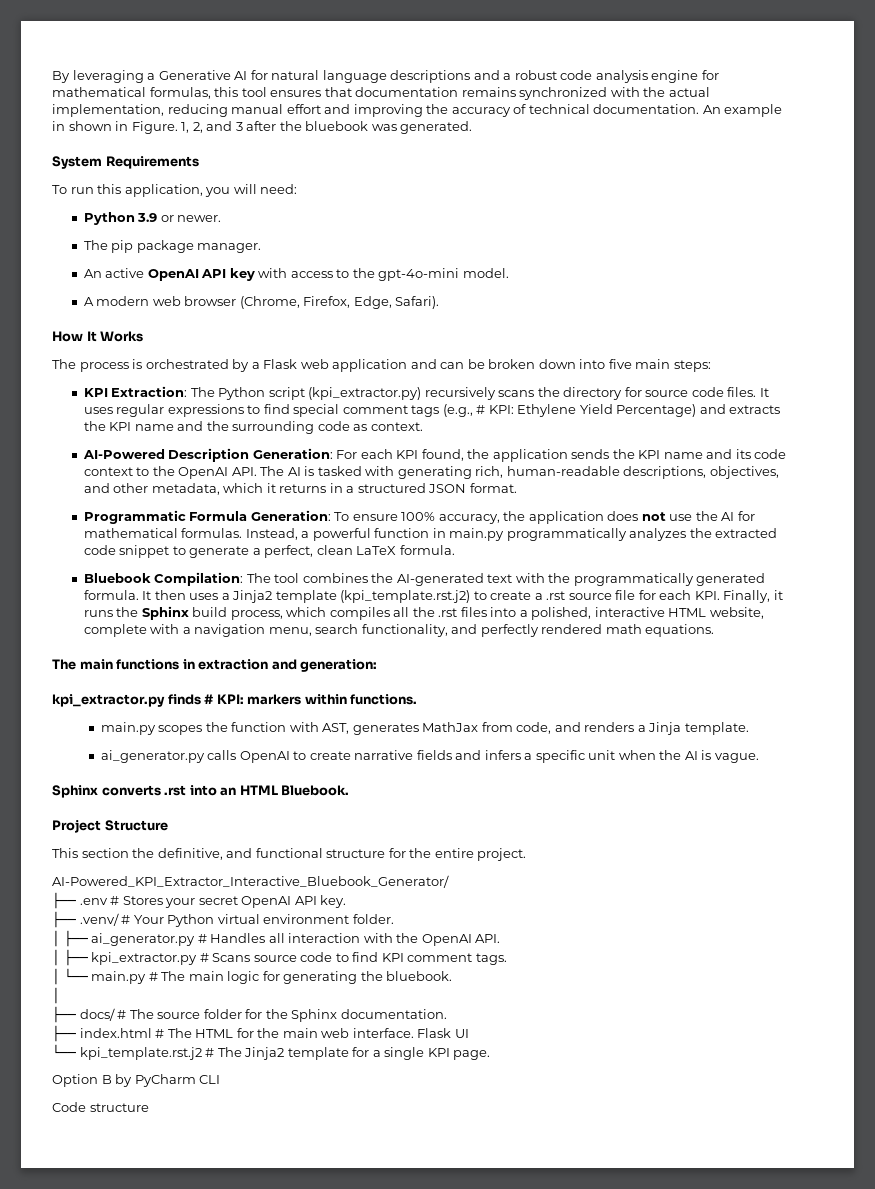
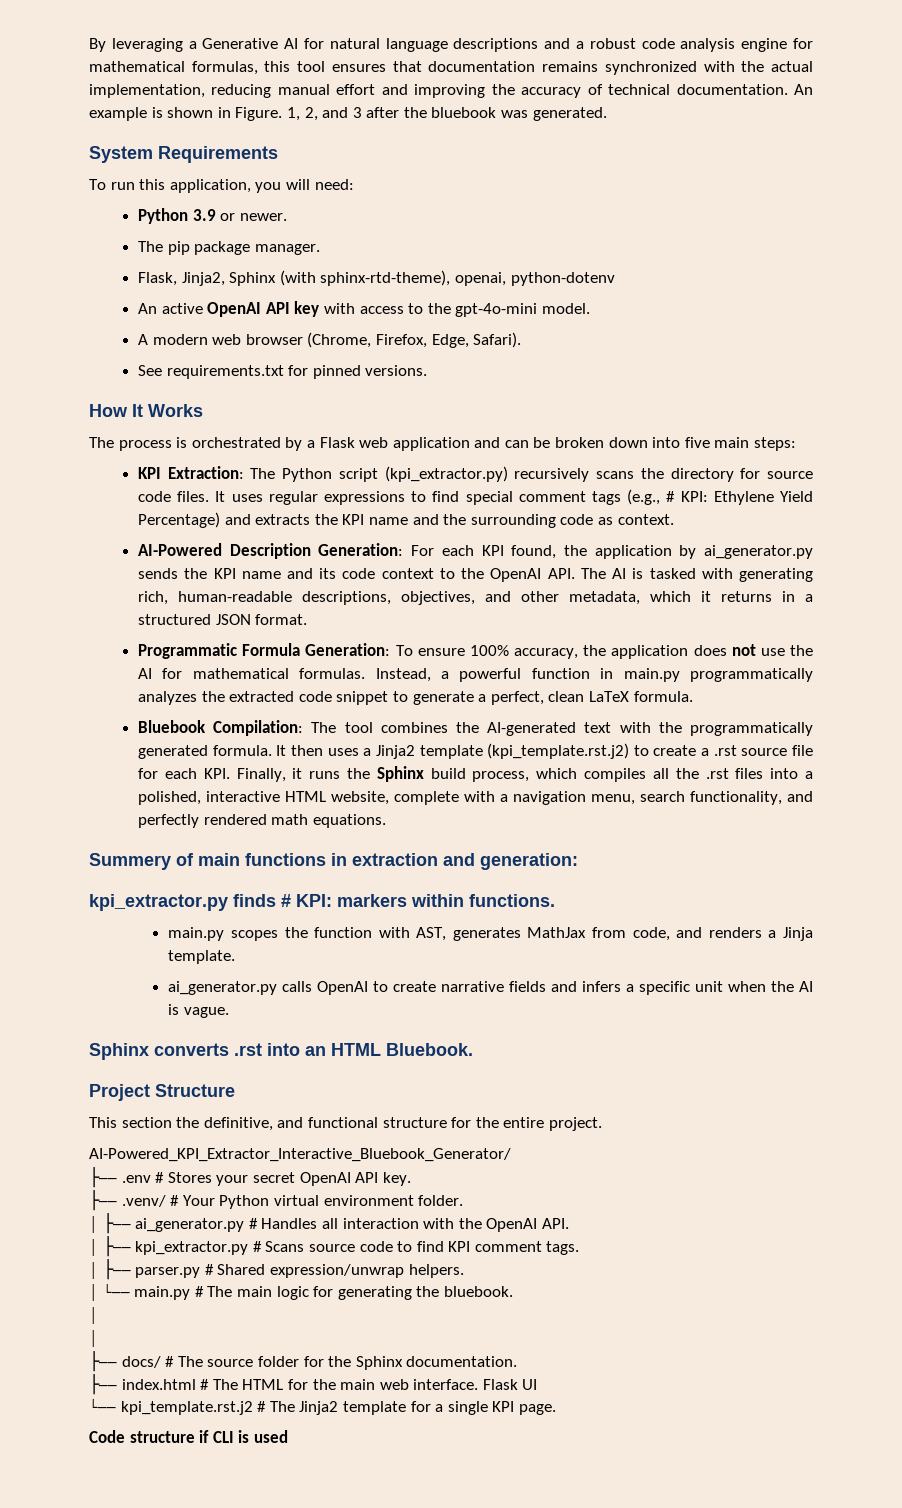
- An example in shown in Figure.
+ An example is shown in Figure.
+ Flask, Jinja2, Sphinx (with sphinx-rtd-theme), openai, python-dotenv
+ See requirements.txt for pinned versions.
- AI-Powered Description Generation: For each KPI found, the application sends the KPI name and its code context to the OpenAI API. The AI is tasked with generating rich, human-readable descriptions, objectives, and other metadata, which it returns in a structured JSON format.
+ AI-Powered Description Generation: For each KPI found, the application by ai_generator.py sends the KPI name and its code context to the OpenAI API. The AI is tasked with generating rich, human-readable descriptions, objectives, and other metadata, which it returns in a structured JSON format.
- The main functions in extraction and generation:
+ Summery of main functions in extraction and generation:
+ │ ├── parser.py # Shared expression/unwrap helpers.
  │ └── main.py # The main logic for generating the bluebook.
+ │
- Option B by PyCharm CLI
- Code structure
+ Code structure if CLI is used

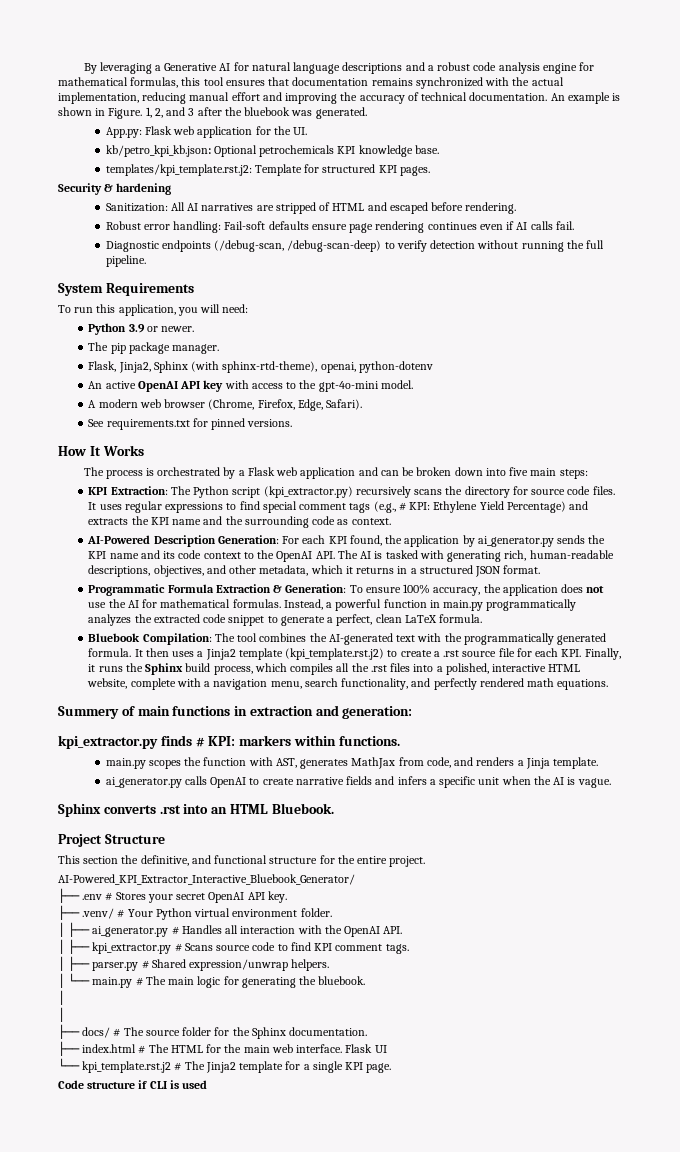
+ App.py: Flask web application for the UI.
+ kb/petro_kpi_kb.json: Optional petrochemicals KPI knowledge base.
+ templates/kpi_template.rst.j2: Template for structured KPI pages.
+ Security & hardening
+ Sanitization: All AI narratives are stripped of HTML and escaped before rendering.
+ Robust error handling: Fail-soft defaults ensure page rendering continues even if AI calls fail.
+ Diagnostic endpoints (/debug-scan, /debug-scan-deep) to verify detection without running the full pipeline.
- Programmatic Formula Generation: To ensure 100% accuracy, the application does not use the AI for mathematical formulas.
+ Programmatic Formula Extraction & Generation: To ensure 100% accuracy, the application does not use the AI for mathematical formulas.

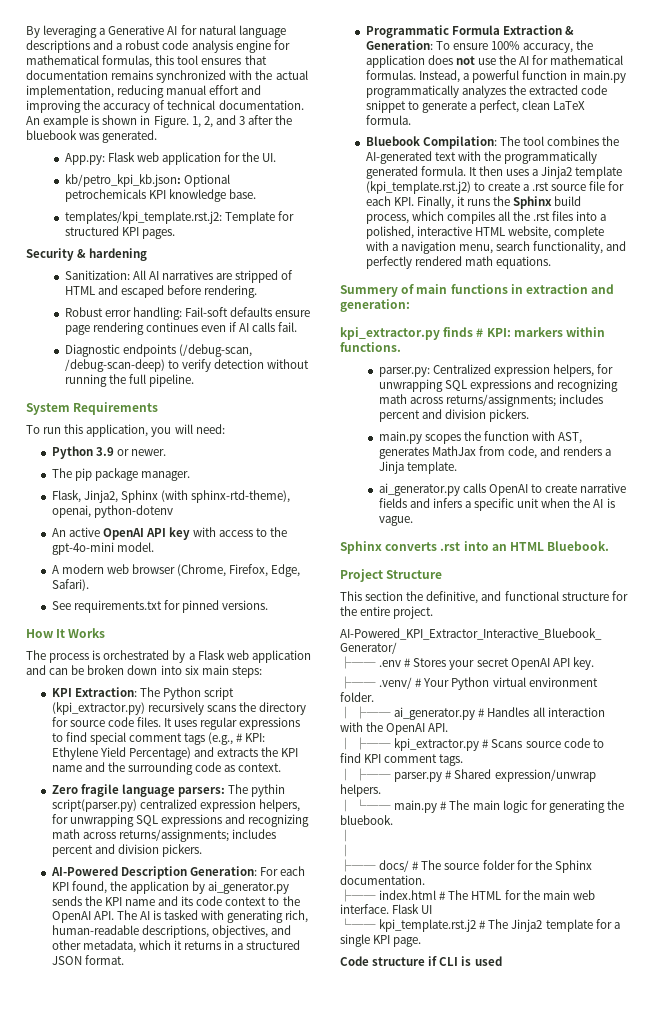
- The process is orchestrated by a Flask web application and can be broken down into five main steps:
+ The process is orchestrated by a Flask web application and can be broken down into six main steps:
+ Zero fragile language parsers: The pythin script(parser.py) centralized expression helpers, for unwrapping SQL expressions and recognizing math across returns/assignments; includes percent and division pickers.
+ parser.py: Centralized expression helpers, for unwrapping SQL expressions and recognizing math across returns/assignments; includes percent and division pickers.

